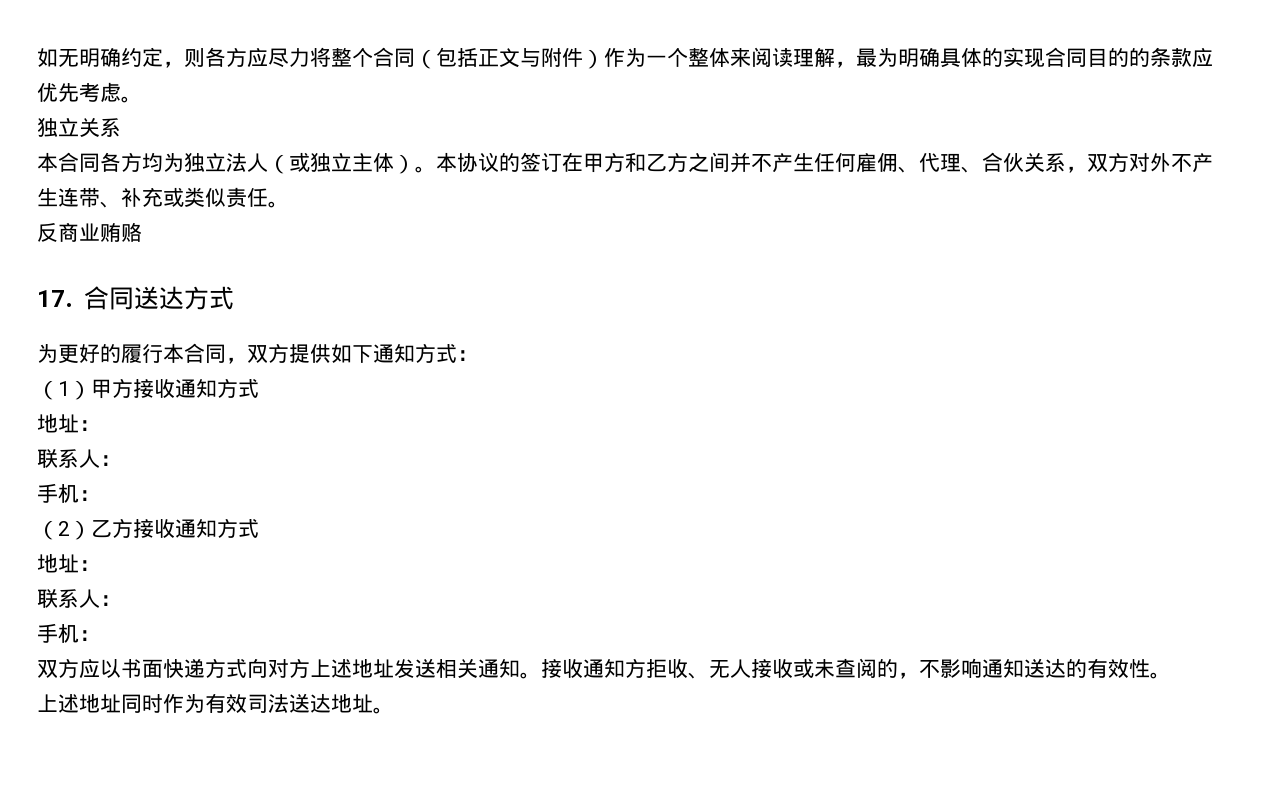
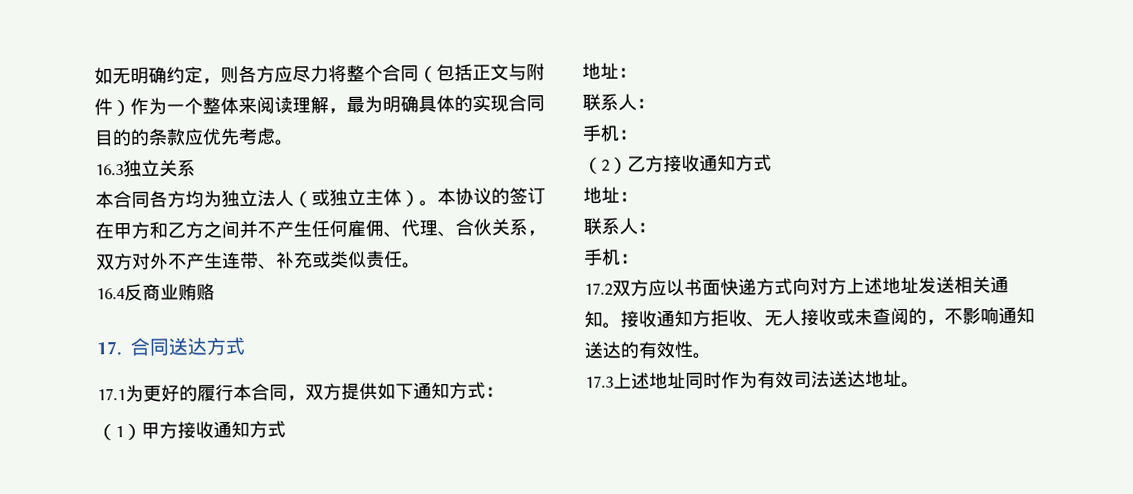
- 独立关系
+ 16.3独立关系
- 反商业贿赂
+ 16.4反商业贿赂
- 为更好的履行本合同，双方提供如下通知方式：
+ 17.1为更好的履行本合同，双方提供如下通知方式：
- 双方应以书面快递方式向对方上述地址发送相关通知。
+ 17.2双方应以书面快递方式向对方上述地址发送相关通知。
- 上述地址同时作为有效司法送达地址。
+ 17.3上述地址同时作为有效司法送达地址。

